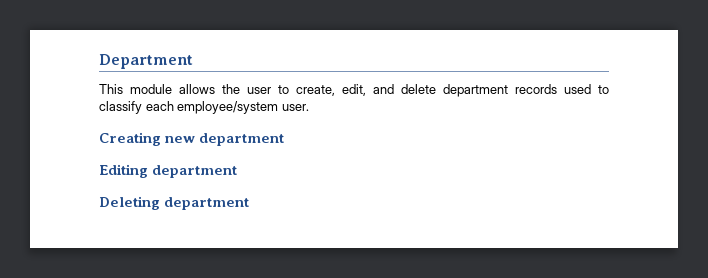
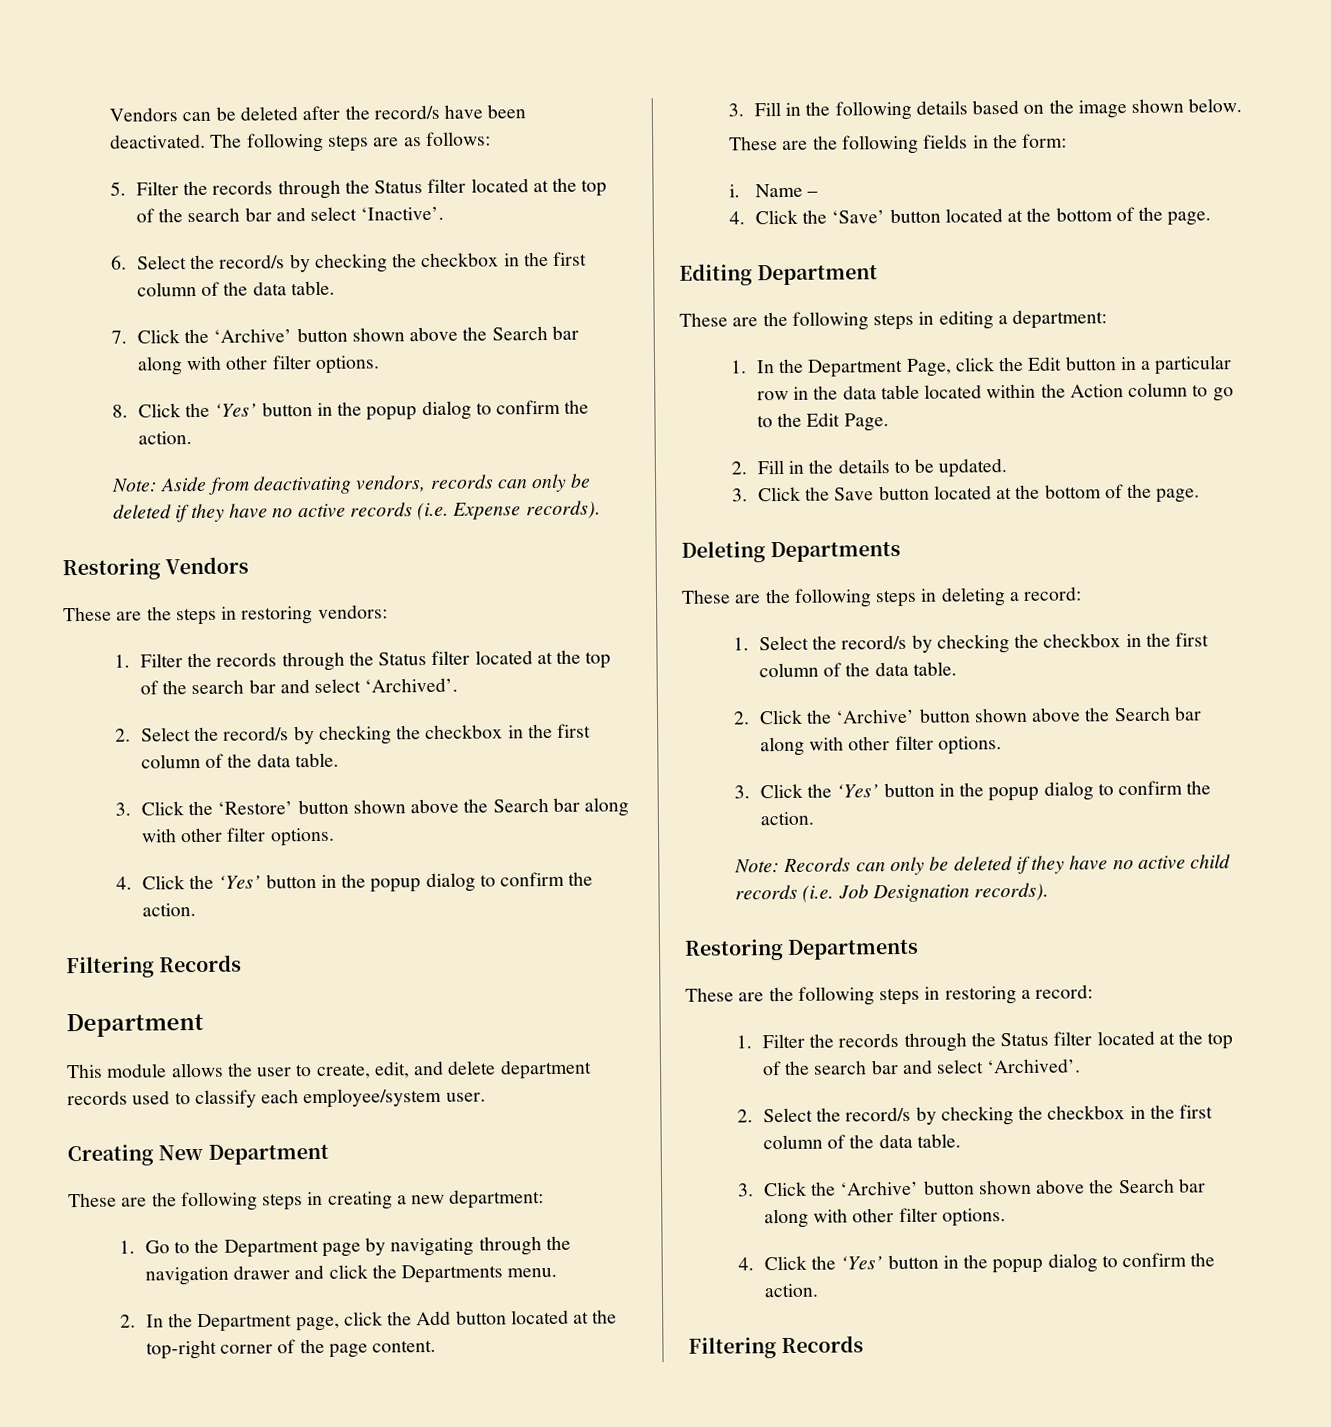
+ Vendors can be deleted after the record/s have been deactivated. The following steps are as follows:
+ 5. Filter the records through the Status filter located at the top of the search bar and select ‘Inactive’.
+ 6. Select the record/s by checking the checkbox in the first column of the data table.
+ 7. Click the ‘Archive’ button shown above the Search bar along with other filter options.
+ 8. Click the ‘Yes’ button in the popup dialog to confirm the action.
+ Note: Aside from deactivating vendors, records can only be deleted if they have no active records (i.e. Expense records).
+ Restoring Vendors
+ These are the steps in restoring vendors:
+ 1. Filter the records through the Status filter located at the top of the search bar and select ‘Archived’.
+ 2. Select the record/s by checking the checkbox in the first column of the data table.
+ 3. Click the ‘Restore’ button shown above the Search bar along with other filter options.
+ 4. Click the ‘Yes’ button in the popup dialog to confirm the action.
+ Filtering Records
- Creating new department
- Editing department
- Deleting department
+ Creating New Department
+ These are the following steps in creating a new department:
+ 1. Go to the Department page by navigating through the navigation drawer and click the Departments menu.
+ 2. In the Department page, click the Add button located at the top-right corner of the page content.
+ 3. Fill in the following details based on the image shown below.
+ These are the following fields in the form:
+ i. Name –
+ 4. Click the ‘Save’ button located at the bottom of the page.
+ Editing Department
+ These are the following steps in editing a department:
+ 1. In the Department Page, click the Edit button in a particular row in the data table located within the Action column to go to the Edit Page.
+ 2. Fill in the details to be updated.
+ 3. Click the Save button located at the bottom of the page.
+ Deleting Departments
+ These are the following steps in deleting a record:
+ 1. Select the record/s by checking the checkbox in the first column of the data table.
+ 2. Click the ‘Archive’ button shown above the Search bar along with other filter options.
+ 3. Click the ‘Yes’ button in the popup dialog to confirm the action.
+ Note: Records can only be deleted if they have no active child records (i.e. Job Designation records).
+ Restoring Departments
+ These are the following steps in restoring a record:
+ 1. Filter the records through the Status filter located at the top of the search bar and select ‘Archived’.
+ 2. Select the record/s by checking the checkbox in the first column of the data table.
+ 3. Click the ‘Archive’ button shown above the Search bar along with other filter options.
+ 4. Click the ‘Yes’ button in the popup dialog to confirm the action.
+ Filtering Records

